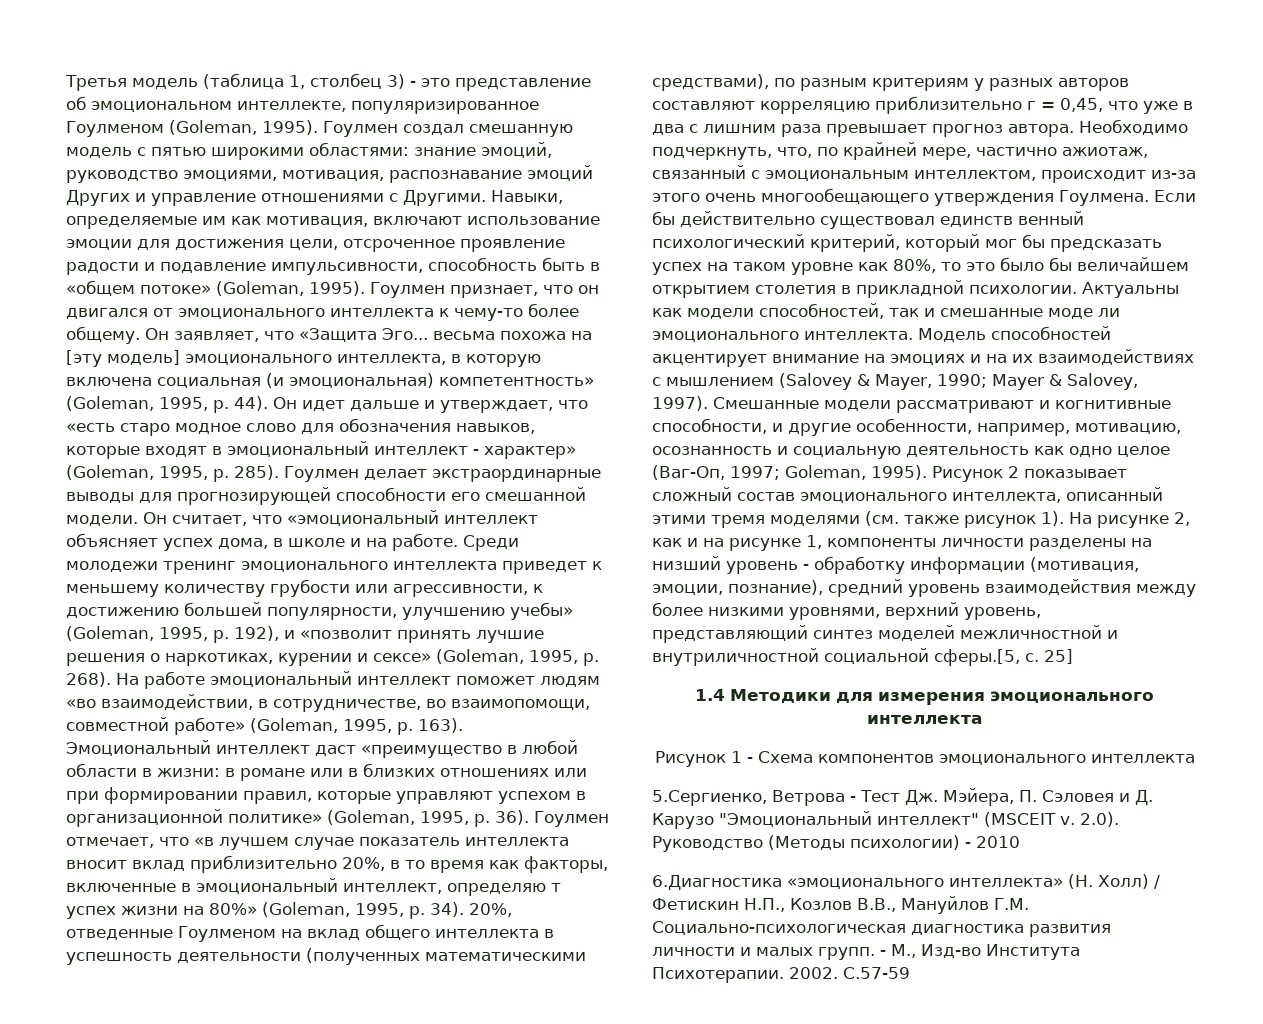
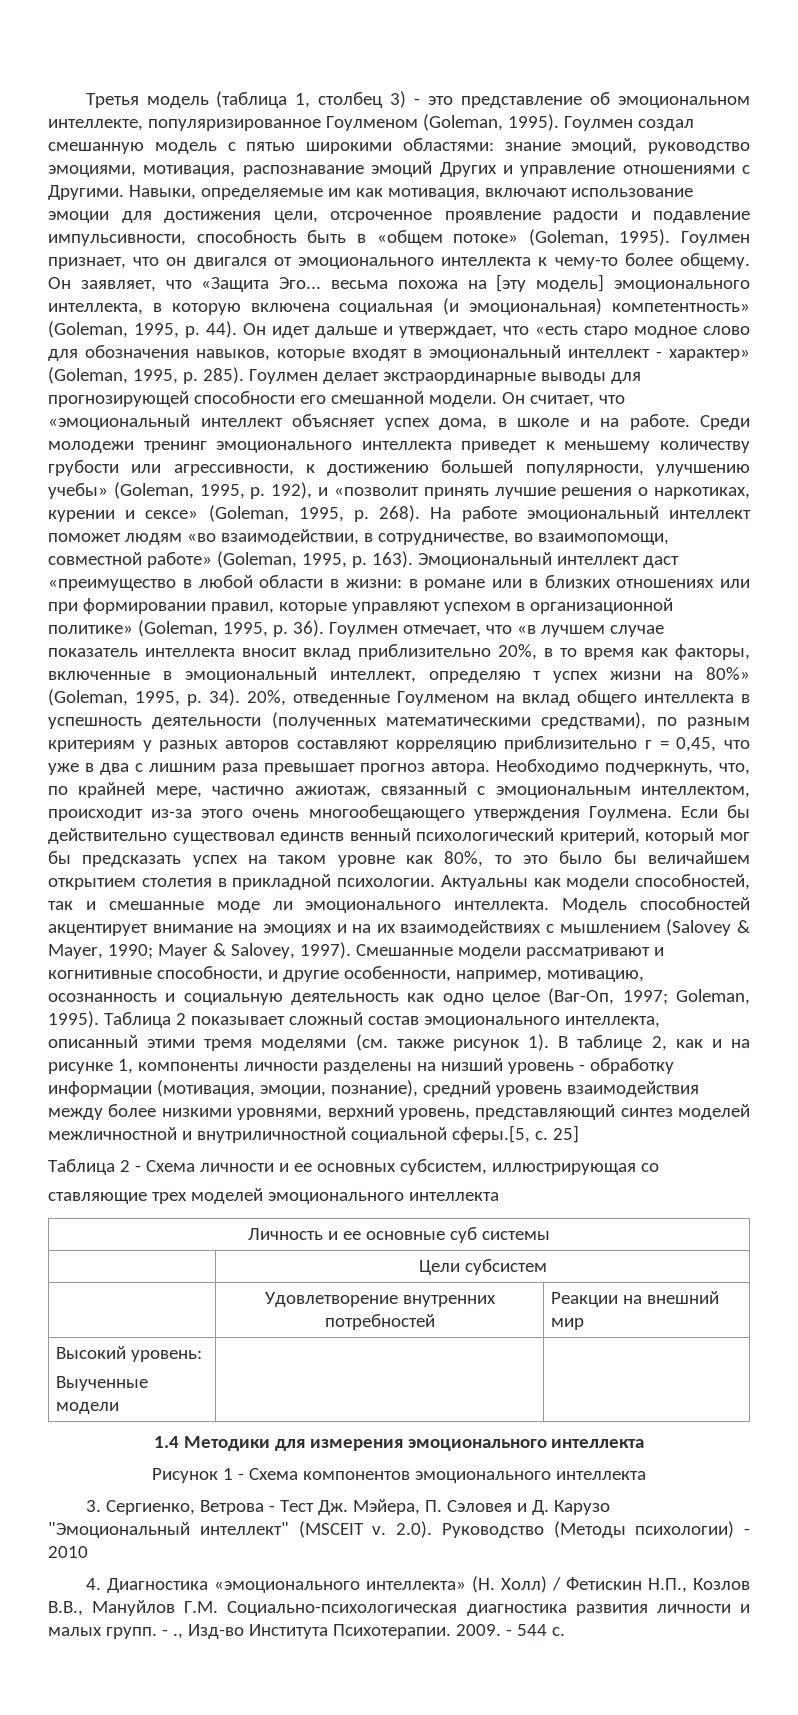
- Рисунок 2 показывает сложный состав эмоционального интеллекта, описанный этими тремя моделями (см. также рисунок 1).
+ Таблица 2 показывает сложный состав эмоционального интеллекта, описанный этими тремя моделями (см. также рисунок 1).
- На рисунке 2, как и на рисунке 1, компоненты личности разделены на низший уровень - обработку информации (мотивация, эмоции, познание), средний уровень взаимодействия между более низкими уровнями, верхний уровень, представляющий синтез моделей межличностной и внутриличностной социальной сферы.[5, c.
+ В таблице 2, как и на рисунке 1, компоненты личности разделены на низший уровень - обработку информации (мотивация, эмоции, познание), средний уровень взаимодействия между более низкими уровнями, верхний уровень, представляющий синтез моделей межличностной и внутриличностной социальной сферы.[5, c.
+ Таблица 2 - Схема личности и ее основных субсистем, иллюстрирующая со
+ ставляющие трех моделей эмоционального интеллекта
+ Личность и ее основные суб системы
+ | Цели субсистем
+ | Удовлетворение внутренних потребностей | Реакции на внешний мир
+ Высокий уровень:
+ Выученные модели | |
- 5.Сергиенко, Ветрова - Тест Дж. Мэйера, П. Сэловея и Д. Карузо "Эмоциональный интеллект" (MSCEIT v.
+ 3. Сергиенко, Ветрова - Тест Дж. Мэйера, П. Сэловея и Д. Карузо "Эмоциональный интеллект" (MSCEIT v.
- 6.Диагностика «эмоционального интеллекта» (Н. Холл) / Фетискин Н.П., Козлов В.В., Мануйлов Г.М. Социально-психологическая диагностика развития личности и малых групп.
+ 4. Диагностика «эмоционального интеллекта» (Н. Холл) / Фетискин Н.П., Козлов В.В., Мануйлов Г.М. Социально-психологическая диагностика развития личности и малых групп.
- - М., Изд-во Института Психотерапии.
+ - ., Изд-во Института Психотерапии.
- 2002. C.57-59
+ 2009. - 544 с.

